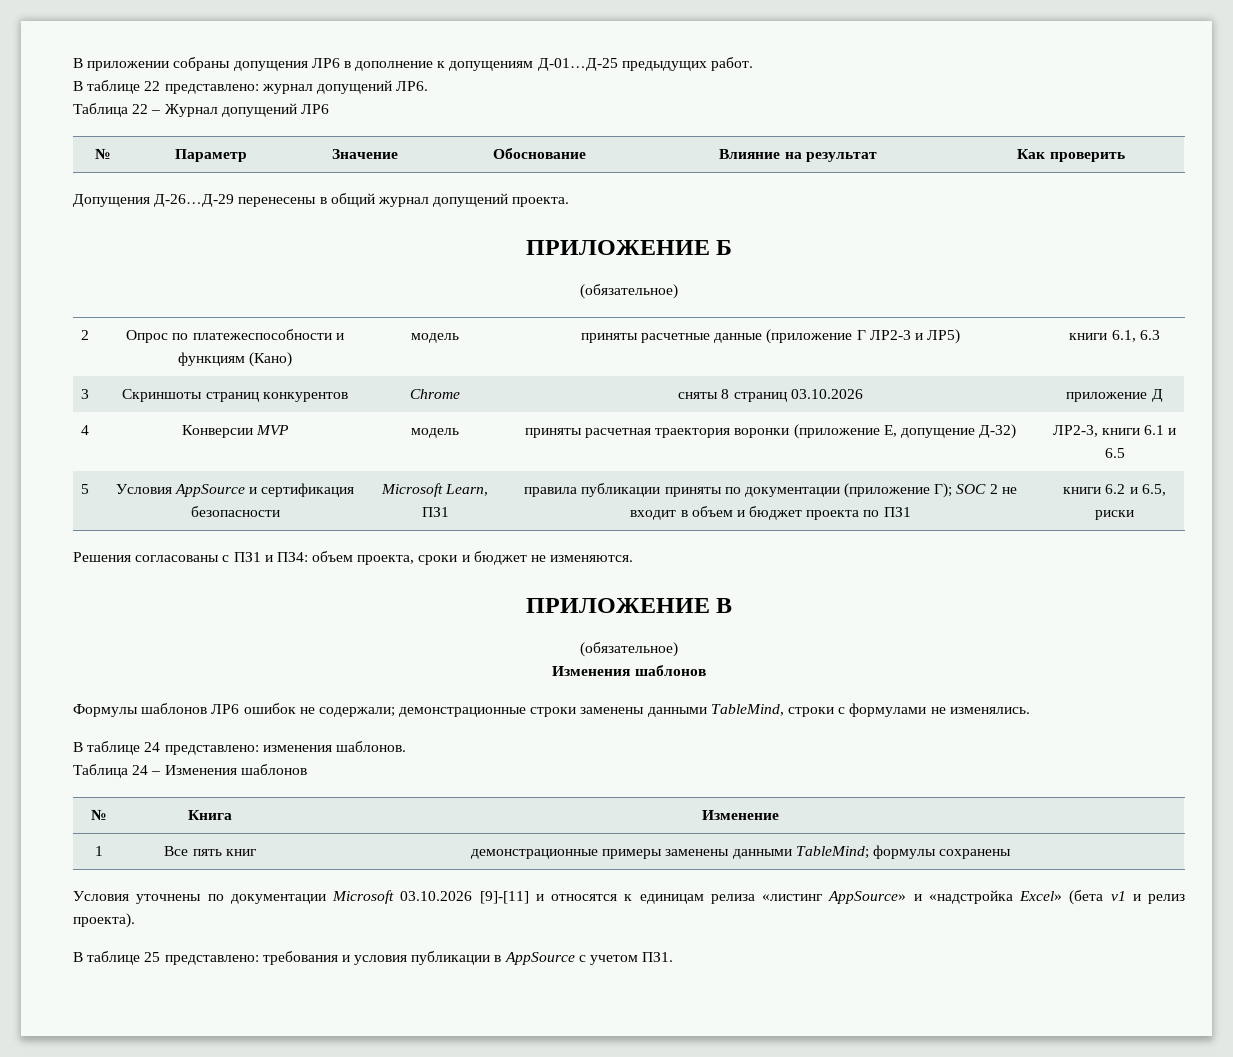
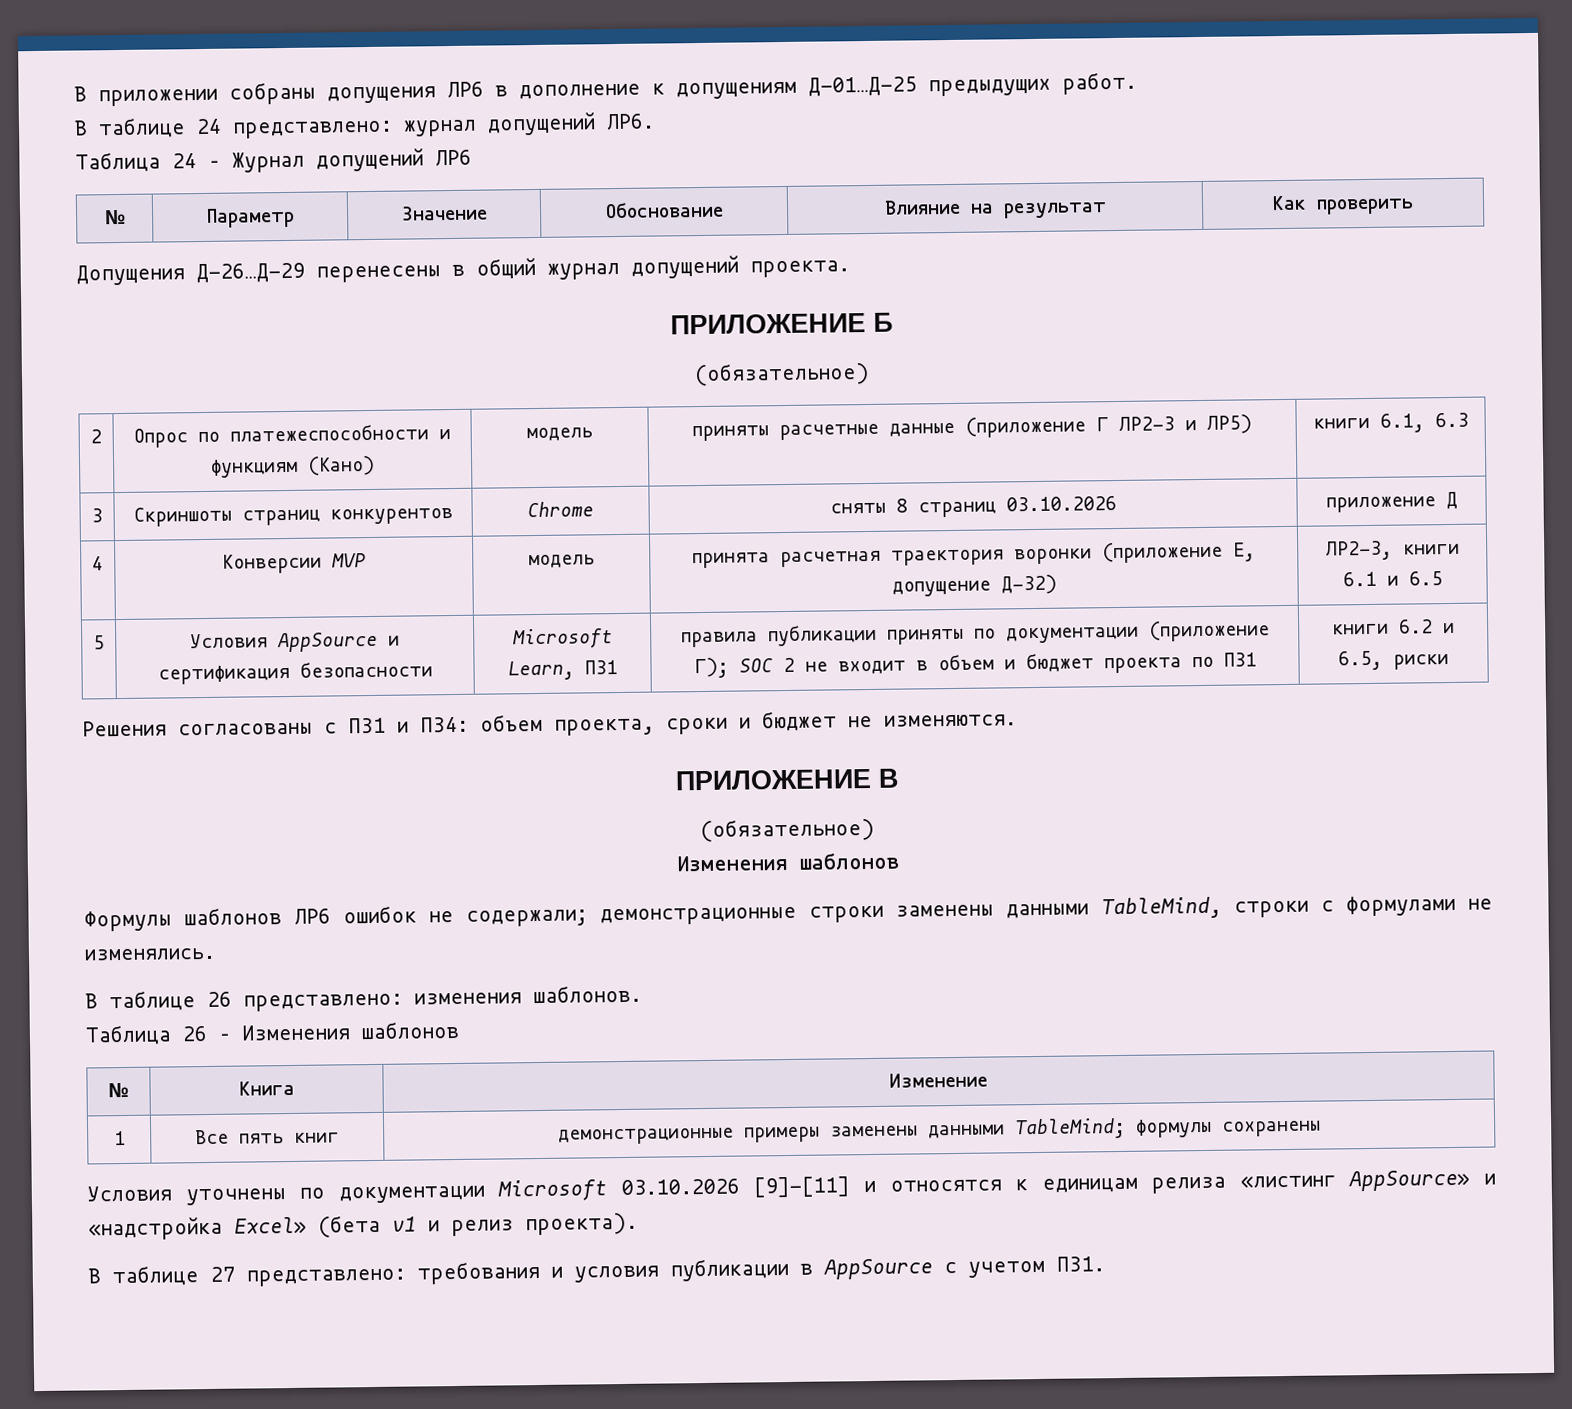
- В таблице 22 представлено: журнал допущений ЛР6.
+ В таблице 24 представлено: журнал допущений ЛР6.
- Таблица 22 – Журнал допущений ЛР6
+ Таблица 24 – Журнал допущений ЛР6
- 4 | Конверсии MVP | модель | приняты расчетная траектория воронки (приложение Е, допущение Д-32) | ЛР2-3, книги 6.1 и 6.5
+ 4 | Конверсии MVP | модель | принята расчетная траектория воронки (приложение Е, допущение Д-32) | ЛР2-3, книги 6.1 и 6.5
- В таблице 24 представлено: изменения шаблонов.
+ В таблице 26 представлено: изменения шаблонов.
- Таблица 24 – Изменения шаблонов
+ Таблица 26 – Изменения шаблонов
- В таблице 25 представлено: требования и условия публикации в AppSource с учетом ПЗ1.
+ В таблице 27 представлено: требования и условия публикации в AppSource с учетом ПЗ1.

